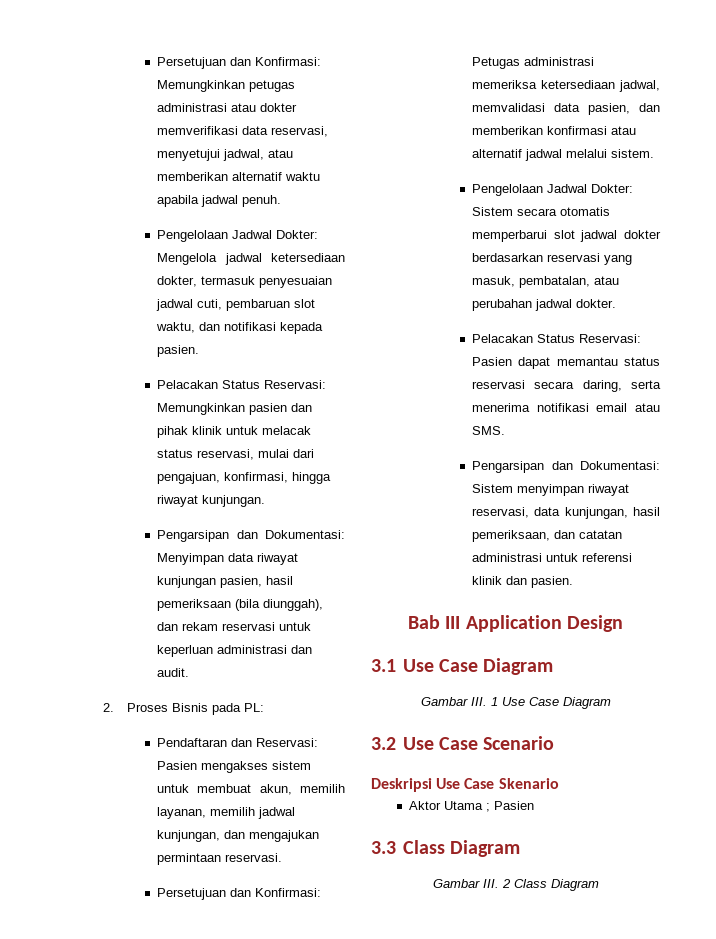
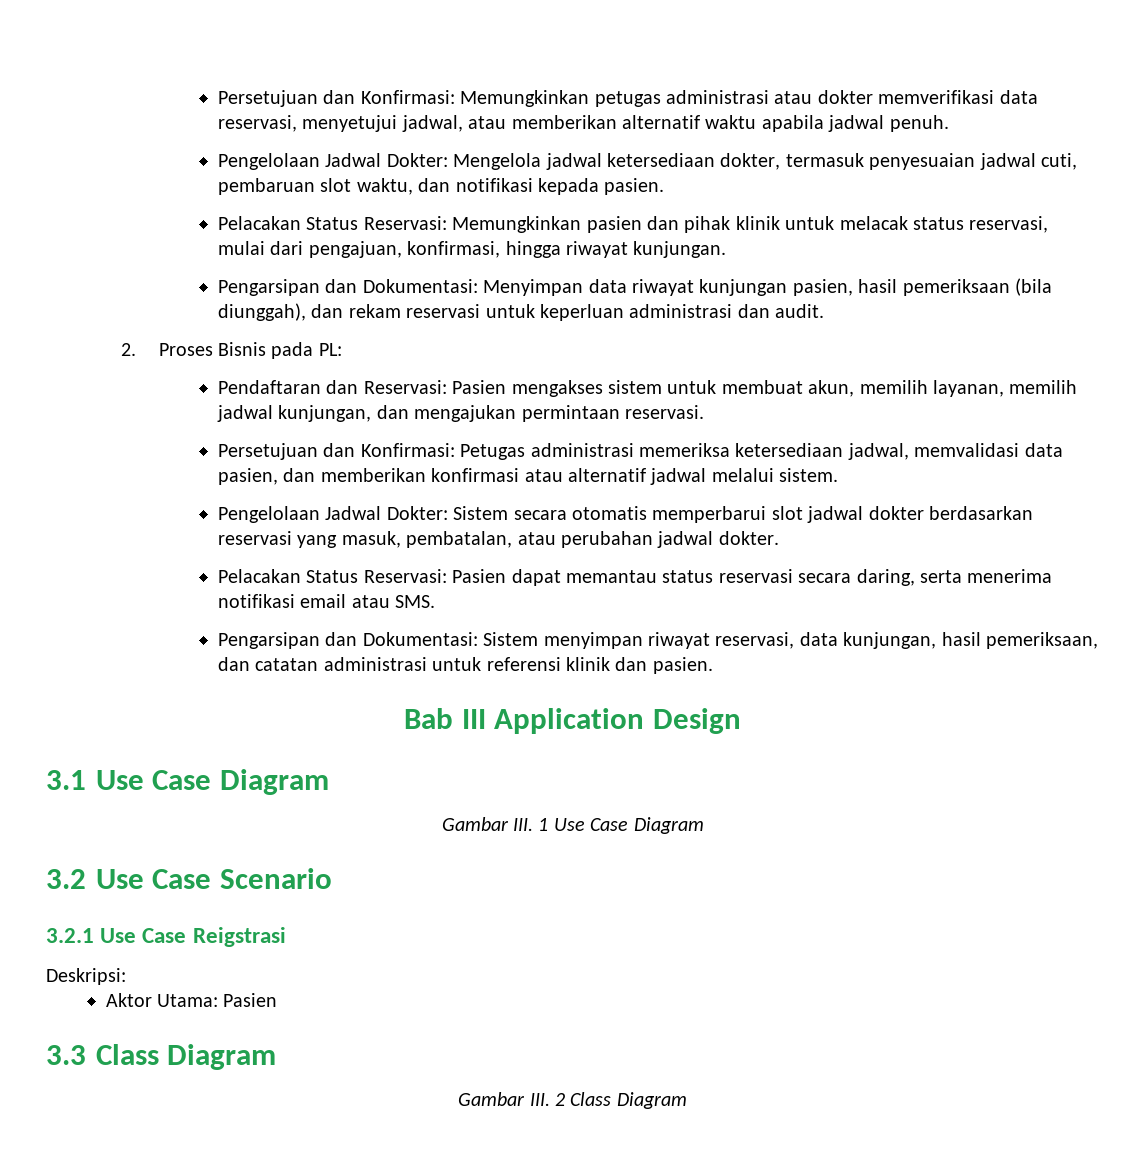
- Deskripsi Use Case Skenario
+ 3.2.1 Use Case Reigstrasi
+ Deskripsi:
- Aktor Utama ; Pasien
+ Aktor Utama: Pasien

